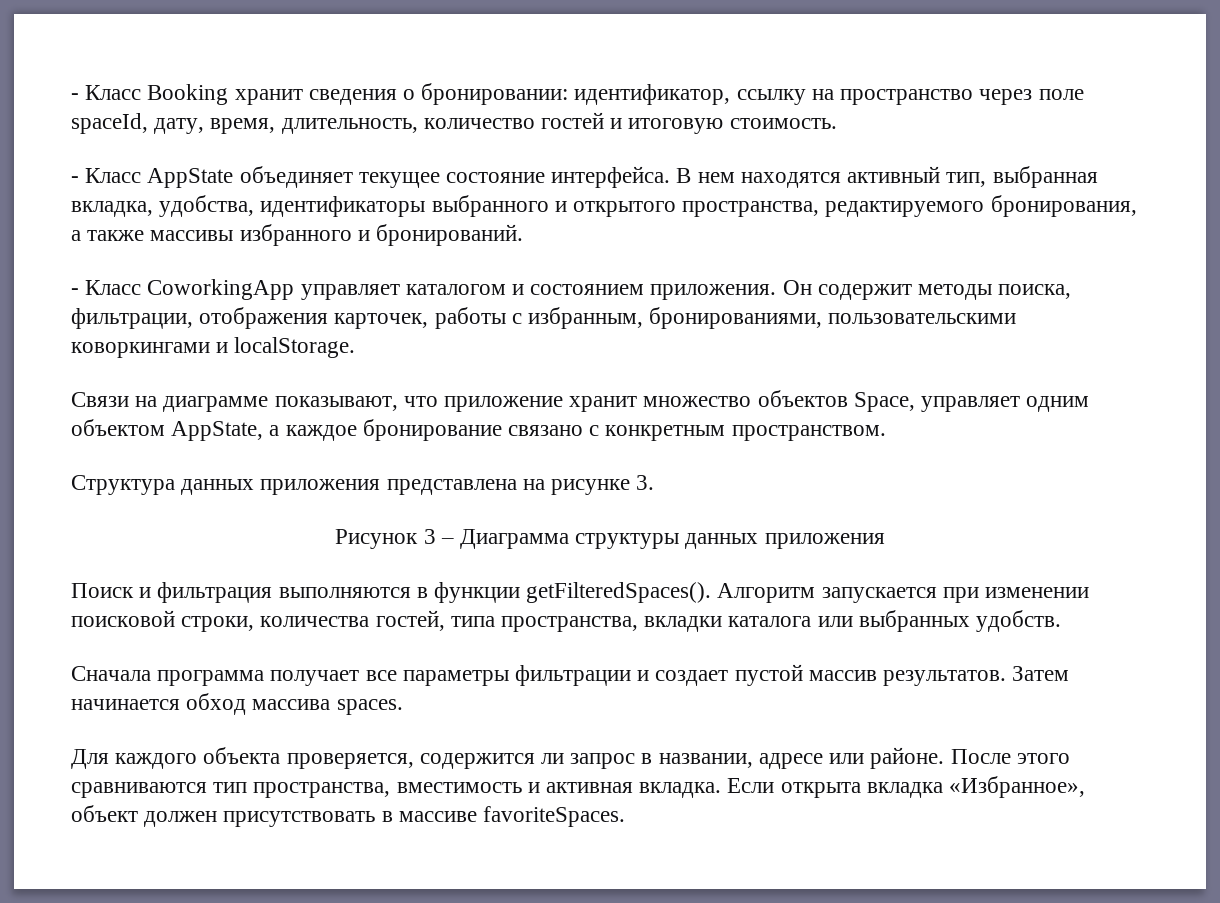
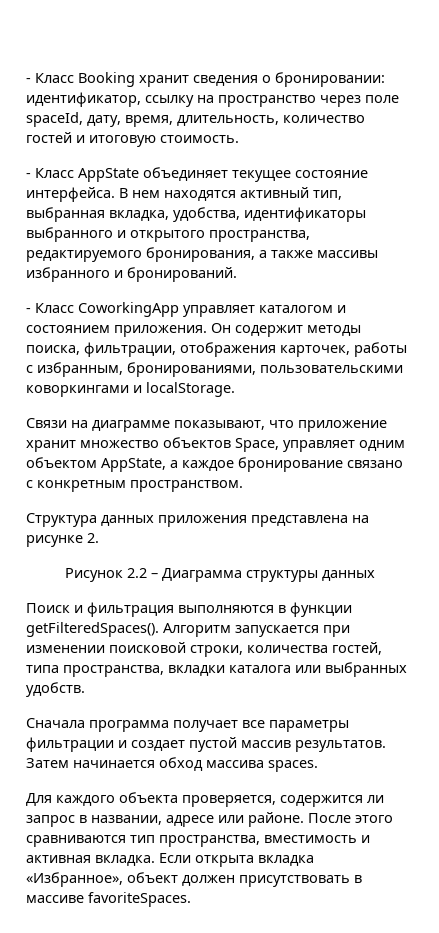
- Структура данных приложения представлена на рисунке 3.
+ Структура данных приложения представлена на рисунке 2.
- Рисунок 3 – Диаграмма структуры данных приложения
+ Рисунок 2.2 – Диаграмма структуры данных

